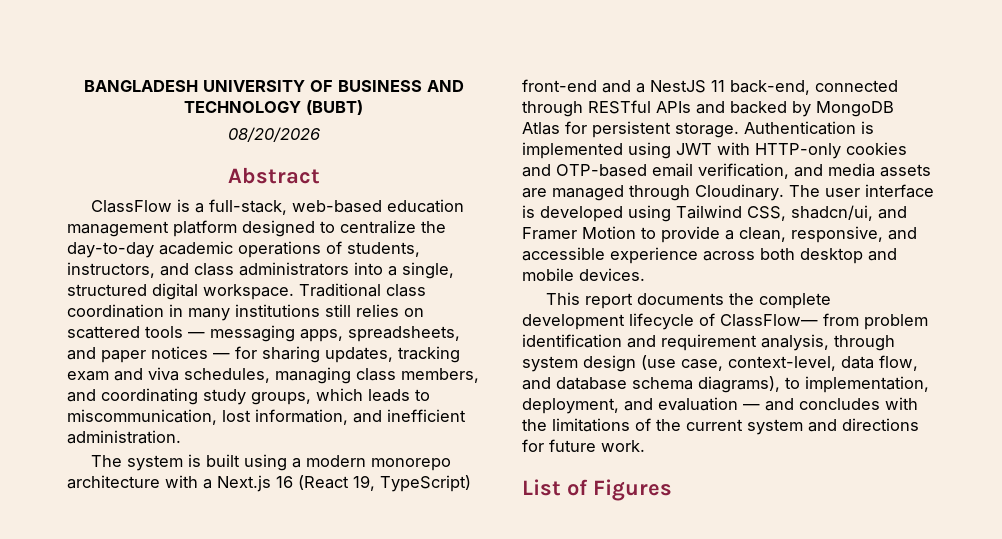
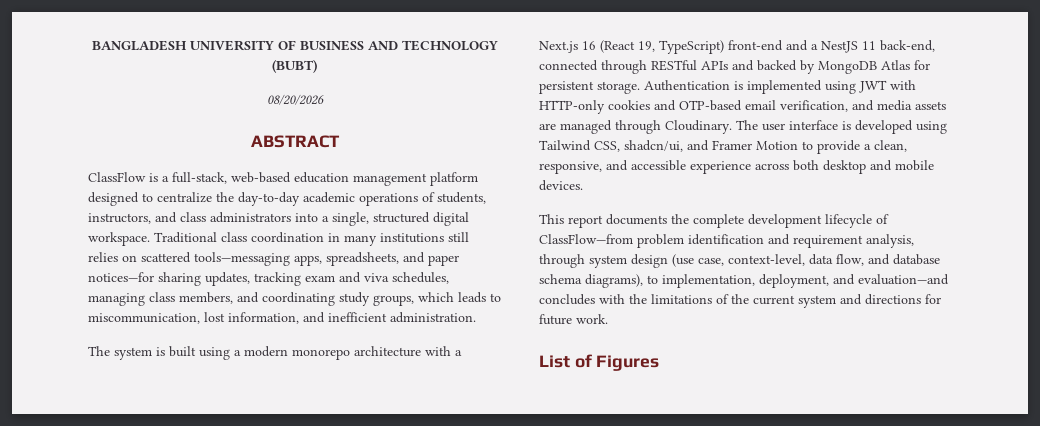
- Abstract
+ ABSTRACT
- Traditional class coordination in many institutions still relies on scattered tools — messaging apps, spreadsheets, and paper notices — for sharing updates, tracking exam and viva schedules, managing class members, and coordinating study groups, which leads to miscommunication, lost information, and inefficient administration.
+ Traditional class coordination in many institutions still relies on scattered tools—messaging apps, spreadsheets, and paper notices—for sharing updates, tracking exam and viva schedules, managing class members, and coordinating study groups, which leads to miscommunication, lost information, and inefficient administration.
- This report documents the complete development lifecycle of ClassFlow— from problem identification and requirement analysis, through system design (use case, context-level, data flow, and database schema diagrams), to implementation, deployment, and evaluation — and concludes with the limitations of the current system and directions for future work.
+ This report documents the complete development lifecycle of ClassFlow—from problem identification and requirement analysis, through system design (use case, context-level, data flow, and database schema diagrams), to implementation, deployment, and evaluation—and concludes with the limitations of the current system and directions for future work.

